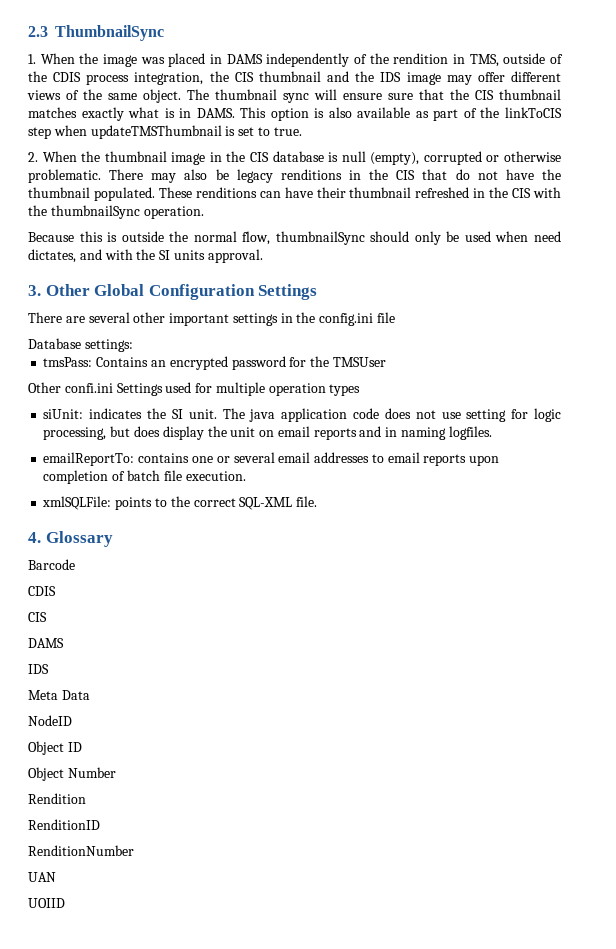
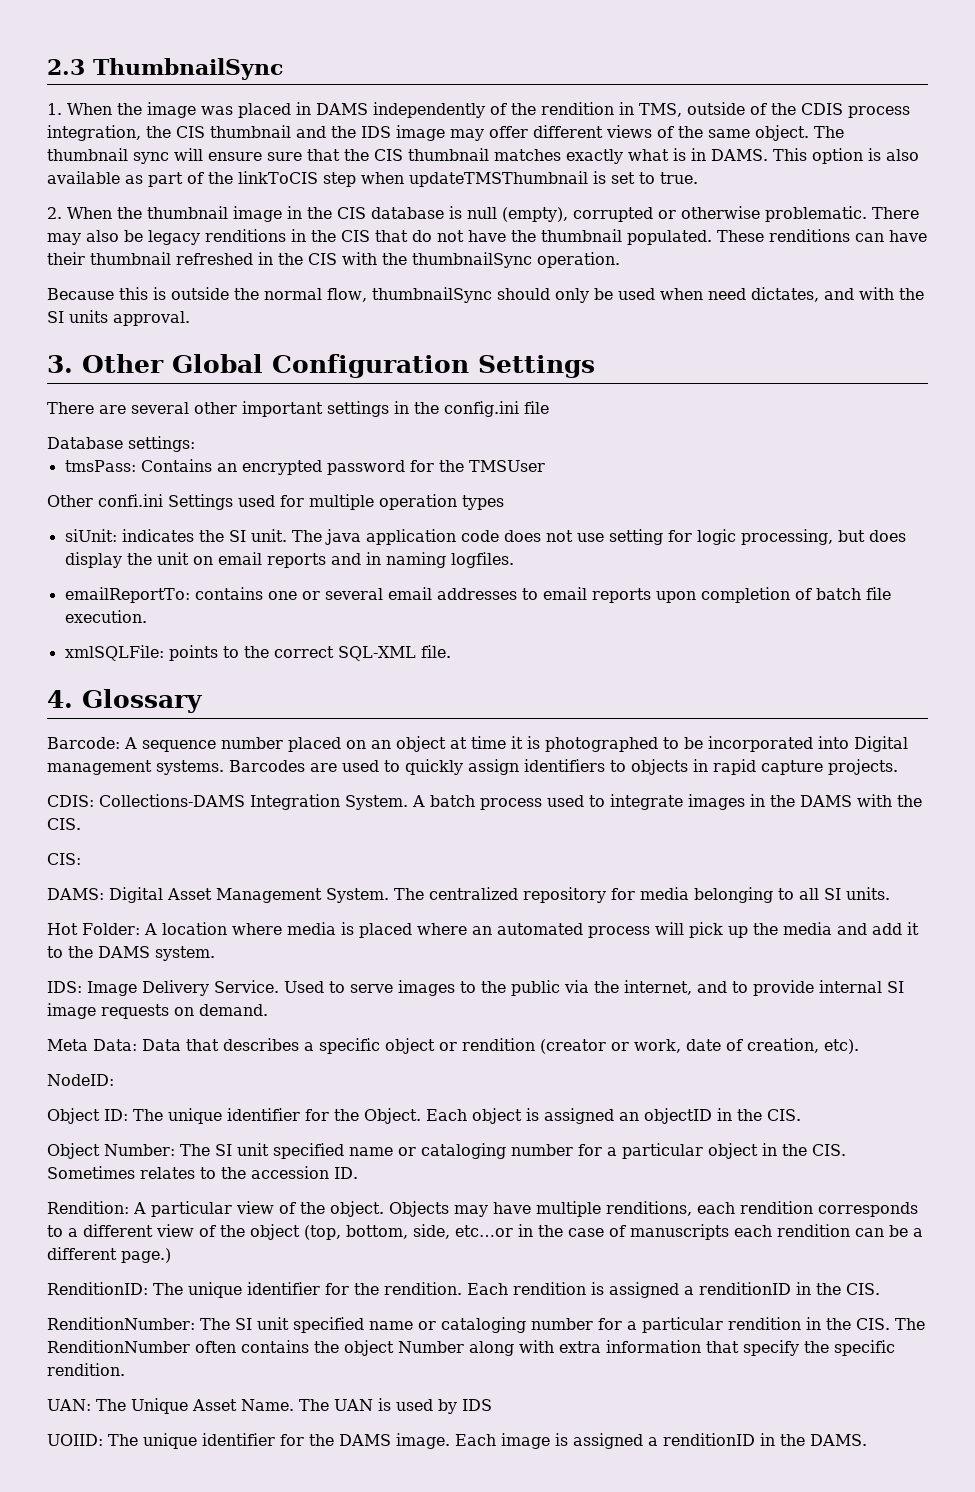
- Barcode
- CDIS
- CIS
- DAMS
- IDS
- Meta Data
- NodeID
- Object ID
- Object Number
- Rendition
- RenditionID
- RenditionNumber
- UAN
- UOIID
+ Barcode: A sequence number placed on an object at time it is photographed to be incorporated into Digital management systems. Barcodes are used to quickly assign identifiers to objects in rapid capture projects.
+ CDIS: Collections-DAMS Integration System. A batch process used to integrate images in the DAMS with the CIS.
+ CIS:
+ DAMS: Digital Asset Management System. The centralized repository for media belonging to all SI units.
+ Hot Folder: A location where media is placed where an automated process will pick up the media and add it to the DAMS system.
+ IDS: Image Delivery Service. Used to serve images to the public via the internet, and to provide internal SI image requests on demand.
+ Meta Data: Data that describes a specific object or rendition (creator or work, date of creation, etc).
+ NodeID:
+ Object ID: The unique identifier for the Object. Each object is assigned an objectID in the CIS.
+ Object Number: The SI unit specified name or cataloging number for a particular object in the CIS. Sometimes relates to the accession ID.
+ Rendition: A particular view of the object. Objects may have multiple renditions, each rendition corresponds to a different view of the object (top, bottom, side, etc…or in the case of manuscripts each rendition can be a different page.)
+ RenditionID: The unique identifier for the rendition. Each rendition is assigned a renditionID in the CIS.
+ RenditionNumber: The SI unit specified name or cataloging number for a particular rendition in the CIS. The RenditionNumber often contains the object Number along with extra information that specify the specific rendition.
+ UAN: The Unique Asset Name. The UAN is used by IDS
+ UOIID: The unique identifier for the DAMS image. Each image is assigned a renditionID in the DAMS.

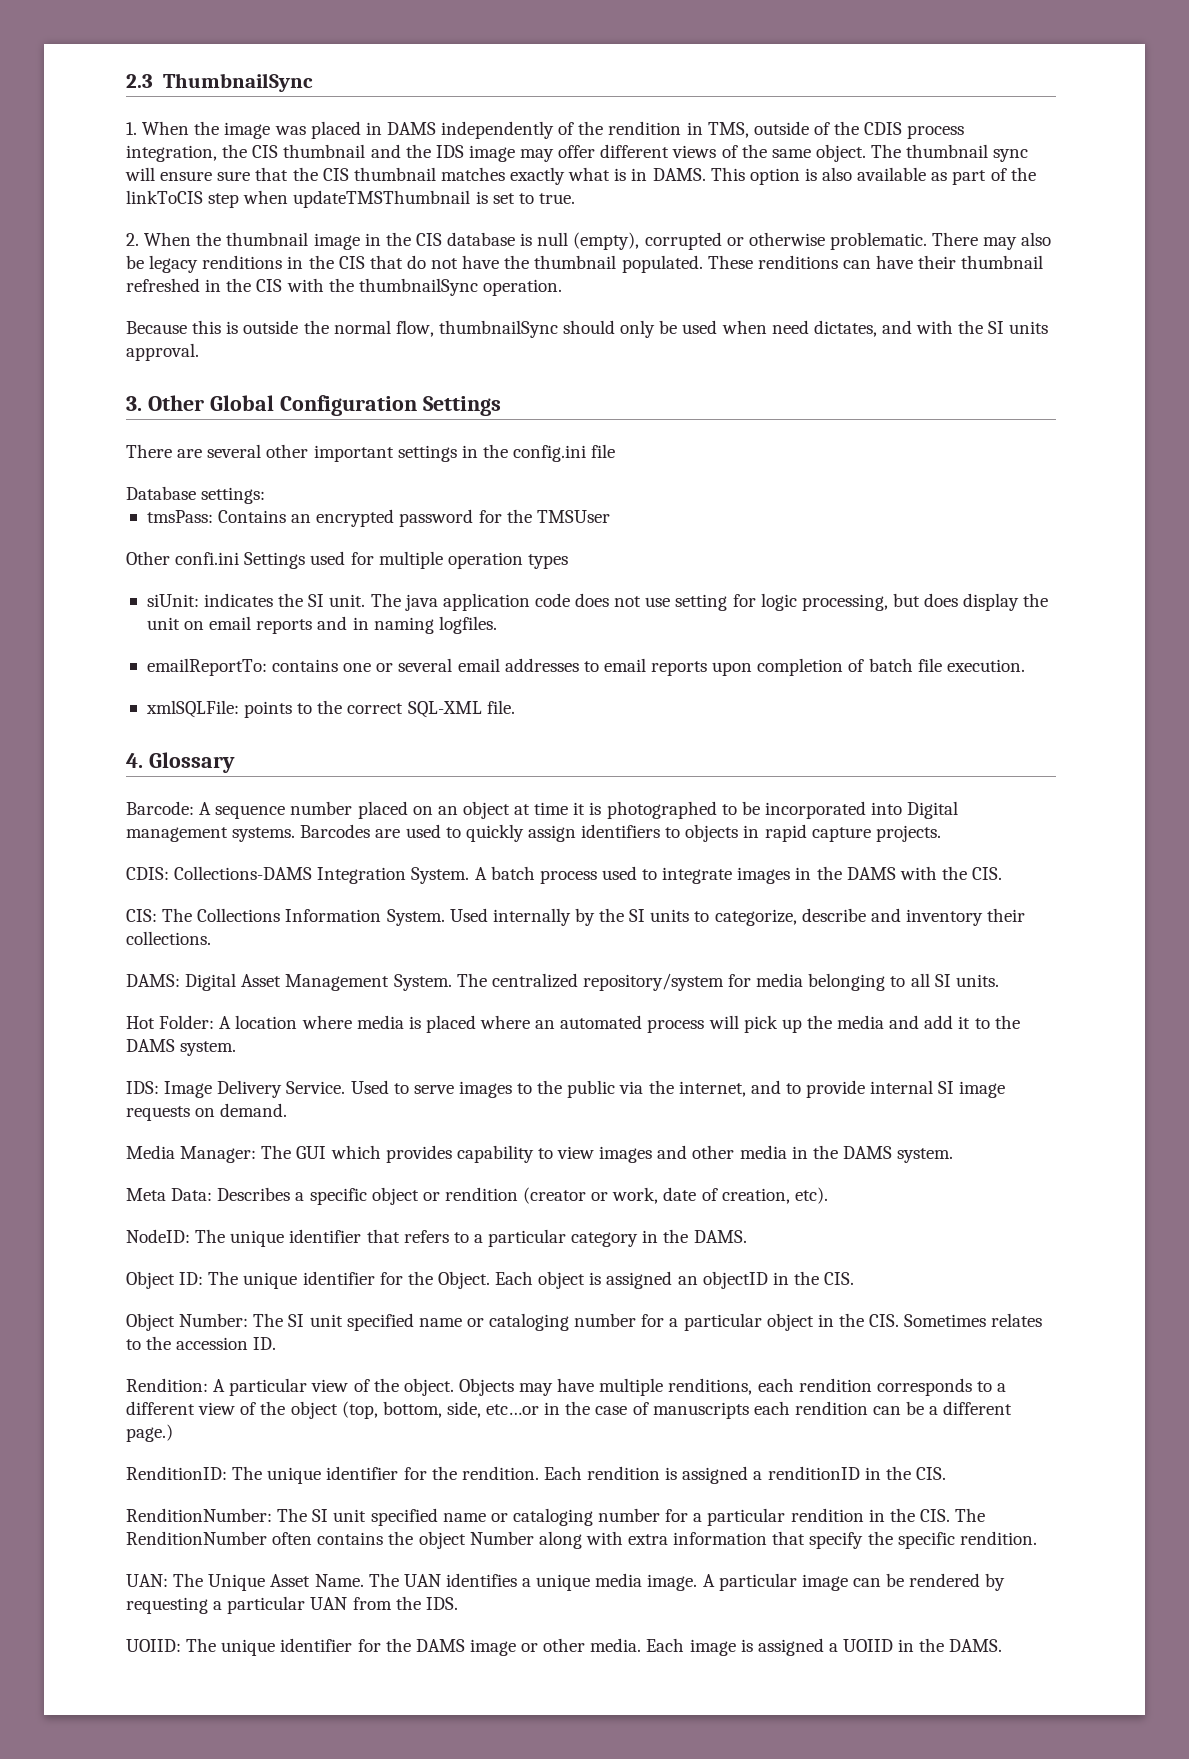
- CIS:
+ CIS: The Collections Information System. Used internally by the SI units to categorize, describe and inventory their collections.
- The centralized repository for media belonging to all SI units.
+ The centralized repository/system for media belonging to all SI units.
+ Media Manager: The GUI which provides capability to view images and other media in the DAMS system.
- Meta Data: Data that describes a specific object or rendition (creator or work, date of creation, etc).
+ Meta Data: Describes a specific object or rendition (creator or work, date of creation, etc).
- NodeID:
+ NodeID: The unique identifier that refers to a particular category in the DAMS.
- The UAN is used by IDS
+ The UAN identifies a unique media image. A particular image can be rendered by requesting a particular UAN from the IDS.
- UOIID: The unique identifier for the DAMS image.
+ UOIID: The unique identifier for the DAMS image or other media.
- Each image is assigned a renditionID in the DAMS.
+ Each image is assigned a UOIID in the DAMS.

